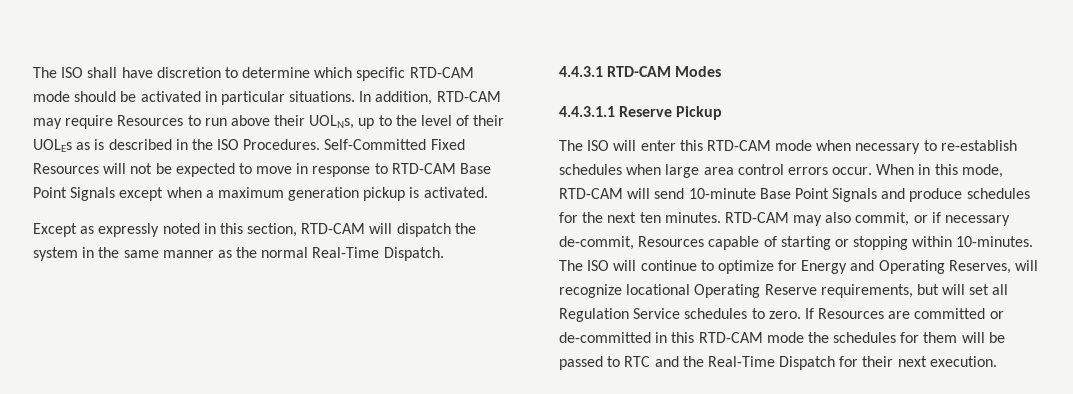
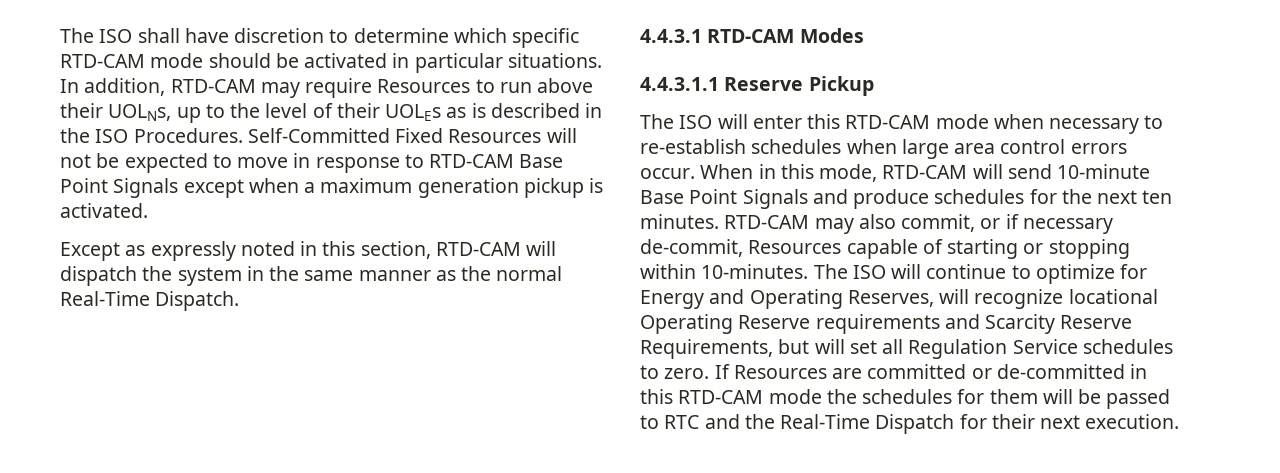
- The ISO will continue to optimize for Energy and Operating Reserves, will recognize locational Operating Reserve requirements, but will set all Regulation Service schedules to zero.
+ The ISO will continue to optimize for Energy and Operating Reserves, will recognize locational Operating Reserve requirements and Scarcity Reserve Requirements, but will set all Regulation Service schedules to zero.

